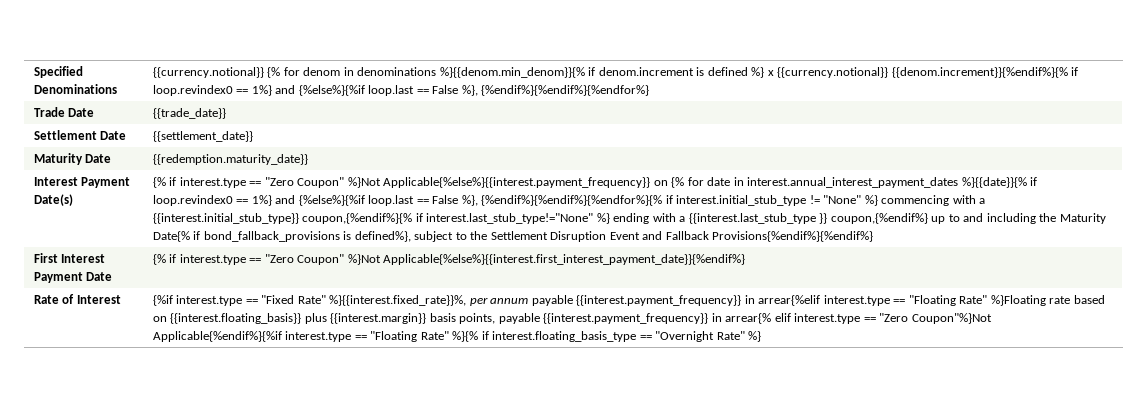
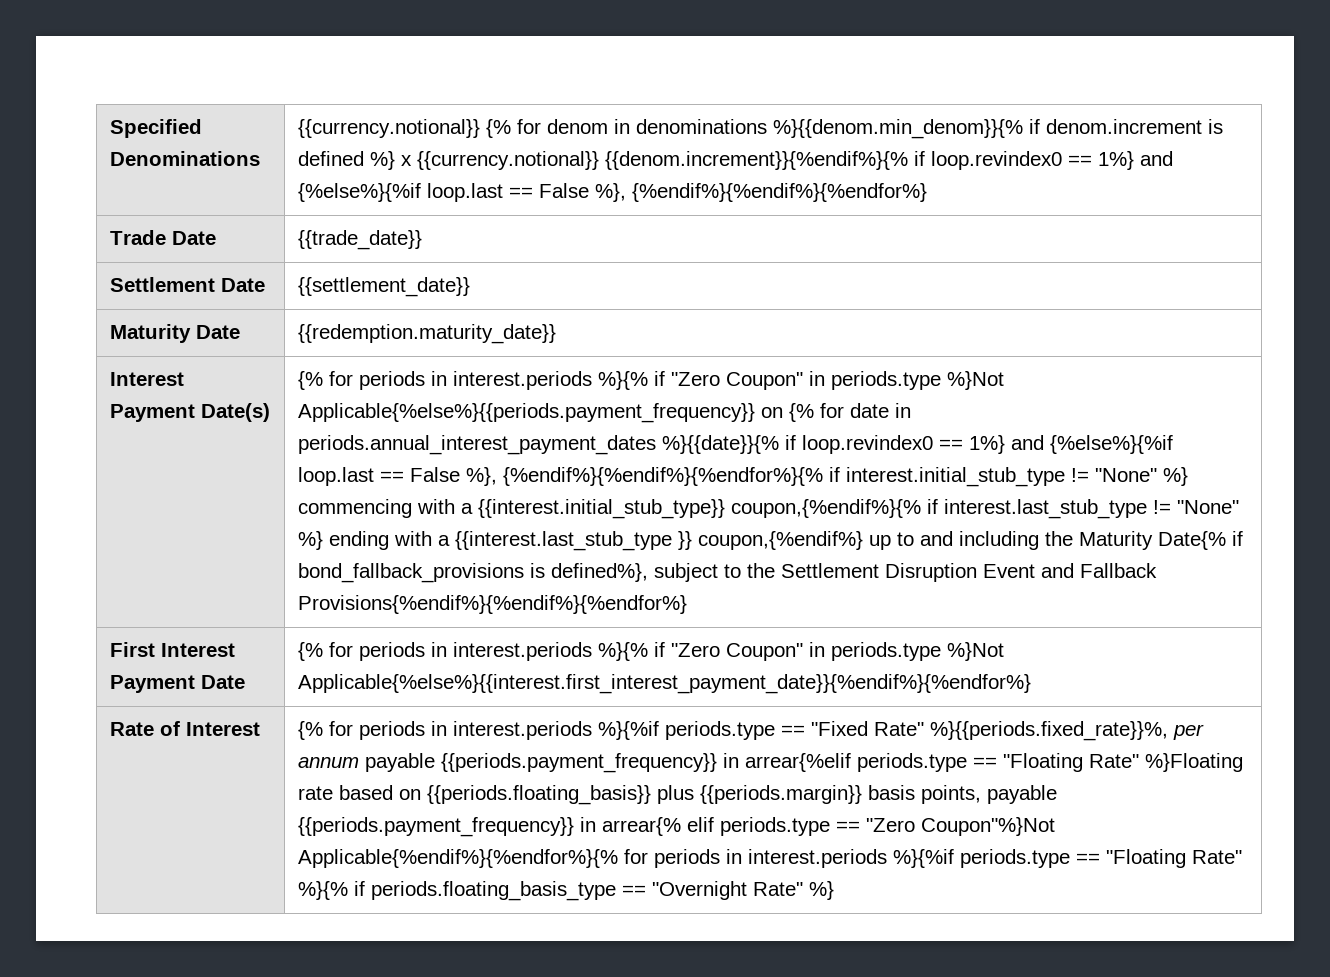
- {% if interest.type == "Zero Coupon" %}Not Applicable{%else%}{{interest.payment_frequency}} on {% for date in interest.annual_interest_payment_dates %}{{date}}{% if loop.revindex0 == 1%} and {%else%}{%if loop.last == False %}, {%endif%}{%endif%}{%endfor%}{% if interest.initial_stub_type != "None" %} commencing with a {{interest.initial_stub_type}} coupon,{%endif%}{% if interest.last_stub_type!="None" %} ending with a {{interest.last_stub_type }} coupon,{%endif%} up to and including the Maturity Date{% if bond_fallback_provisions is defined%}, subject to the Settlement Disruption Event and Fallback Provisions{%endif%}{%endif%}
+ {% for periods in interest.periods %}{% if "Zero Coupon" in periods.type %}Not Applicable{%else%}{{periods.payment_frequency}} on {% for date in periods.annual_interest_payment_dates %}{{date}}{% if loop.revindex0 == 1%} and {%else%}{%if loop.last == False %}, {%endif%}{%endif%}{%endfor%}{% if interest.initial_stub_type != "None" %} commencing with a {{interest.initial_stub_type}} coupon,{%endif%}{% if interest.last_stub_type != "None" %} ending with a {{interest.last_stub_type }} coupon,{%endif%} up to and including the Maturity Date{% if bond_fallback_provisions is defined%}, subject to the Settlement Disruption Event and Fallback Provisions{%endif%}{%endif%}{%endfor%}
- First Interest Payment Date | {% if interest.type == "Zero Coupon" %}Not Applicable{%else%}{{interest.first_interest_payment_date}}{%endif%}
- Rate of Interest | {%if interest.type == "Fixed Rate" %}{{interest.fixed_rate}}%, per annum payable {{interest.payment_frequency}} in arrear{%elif interest.type == "Floating Rate" %}Floating rate based on {{interest.floating_basis}} plus {{interest.margin}} basis points, payable {{interest.payment_frequency}} in arrear{% elif interest.type == "Zero Coupon"%}Not Applicable{%endif%}{%if interest.type == "Floating Rate" %}{% if interest.floating_basis_type == "Overnight Rate" %}
+ First Interest Payment Date | {% for periods in interest.periods %}{% if "Zero Coupon" in periods.type %}Not Applicable{%else%}{{interest.first_interest_payment_date}}{%endif%}{%endfor%}
+ Rate of Interest | {% for periods in interest.periods %}{%if periods.type == "Fixed Rate" %}{{periods.fixed_rate}}%, per annum payable {{periods.payment_frequency}} in arrear{%elif periods.type == "Floating Rate" %}Floating rate based on {{periods.floating_basis}} plus {{periods.margin}} basis points, payable {{periods.payment_frequency}} in arrear{% elif periods.type == "Zero Coupon"%}Not Applicable{%endif%}{%endfor%}{% for periods in interest.periods %}{%if periods.type == "Floating Rate" %}{% if periods.floating_basis_type == "Overnight Rate" %}

